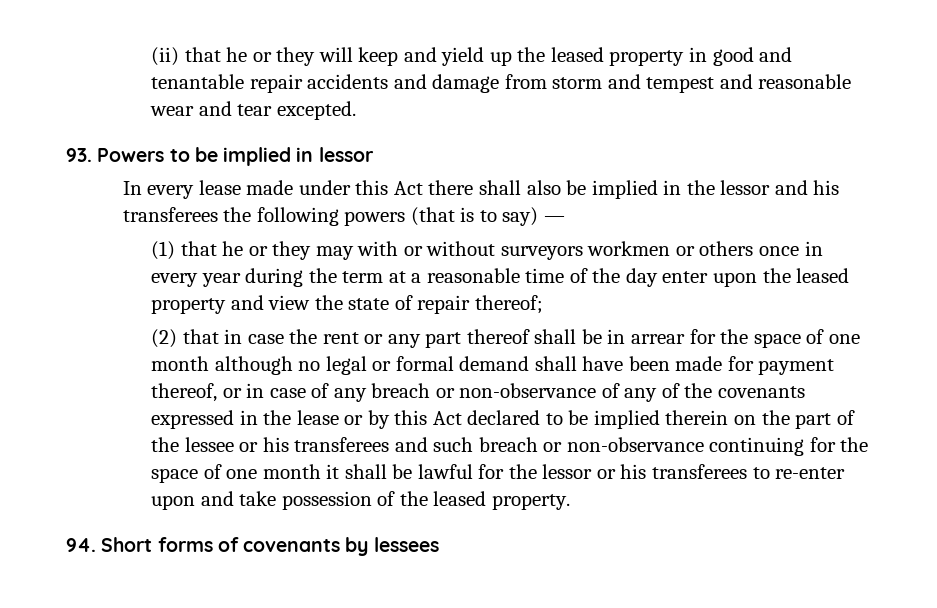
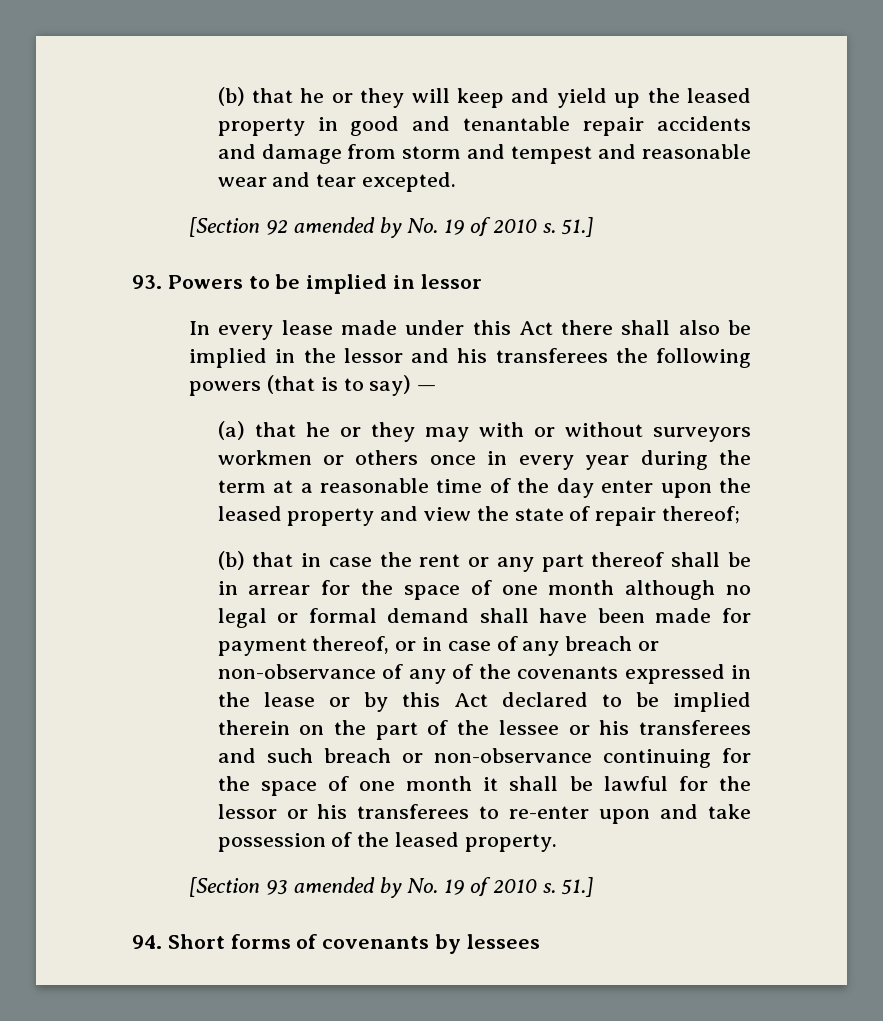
- (ii) that he or they will keep and yield up the leased property in good and tenantable repair accidents and damage from storm and tempest and reasonable wear and tear excepted.
+ (b) that he or they will keep and yield up the leased property in good and tenantable repair accidents and damage from storm and tempest and reasonable wear and tear excepted.
+ [Section 92 amended by No. 19 of 2010 s. 51.]
- (1) that he or they may with or without surveyors workmen or others once in every year during the term at a reasonable time of the day enter upon the leased property and view the state of repair thereof;
+ (a) that he or they may with or without surveyors workmen or others once in every year during the term at a reasonable time of the day enter upon the leased property and view the state of repair thereof;
- (2) that in case the rent or any part thereof shall be in arrear for the space of one month although no legal or formal demand shall have been made for payment thereof, or in case of any breach or non-observance of any of the covenants expressed in the lease or by this Act declared to be implied therein on the part of the lessee or his transferees and such breach or non-observance continuing for the space of one month it shall be lawful for the lessor or his transferees to re-enter upon and take possession of the leased property.
+ (b) that in case the rent or any part thereof shall be in arrear for the space of one month although no legal or formal demand shall have been made for payment thereof, or in case of any breach or non-observance of any of the covenants expressed in the lease or by this Act declared to be implied therein on the part of the lessee or his transferees and such breach or non-observance continuing for the space of one month it shall be lawful for the lessor or his transferees to re-enter upon and take possession of the leased property.
+ [Section 93 amended by No. 19 of 2010 s. 51.]

